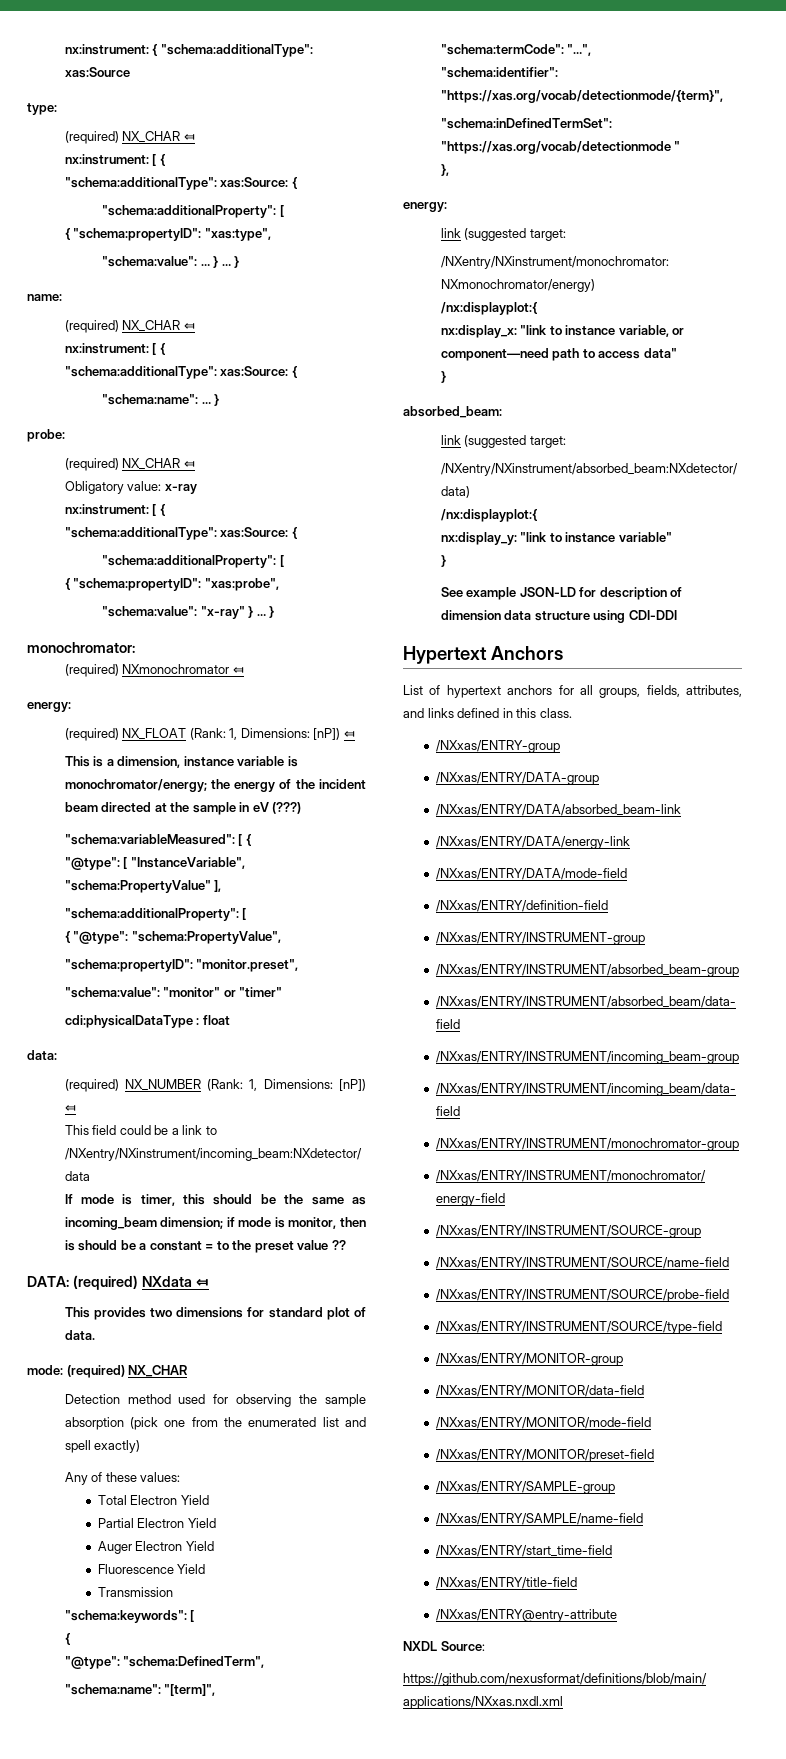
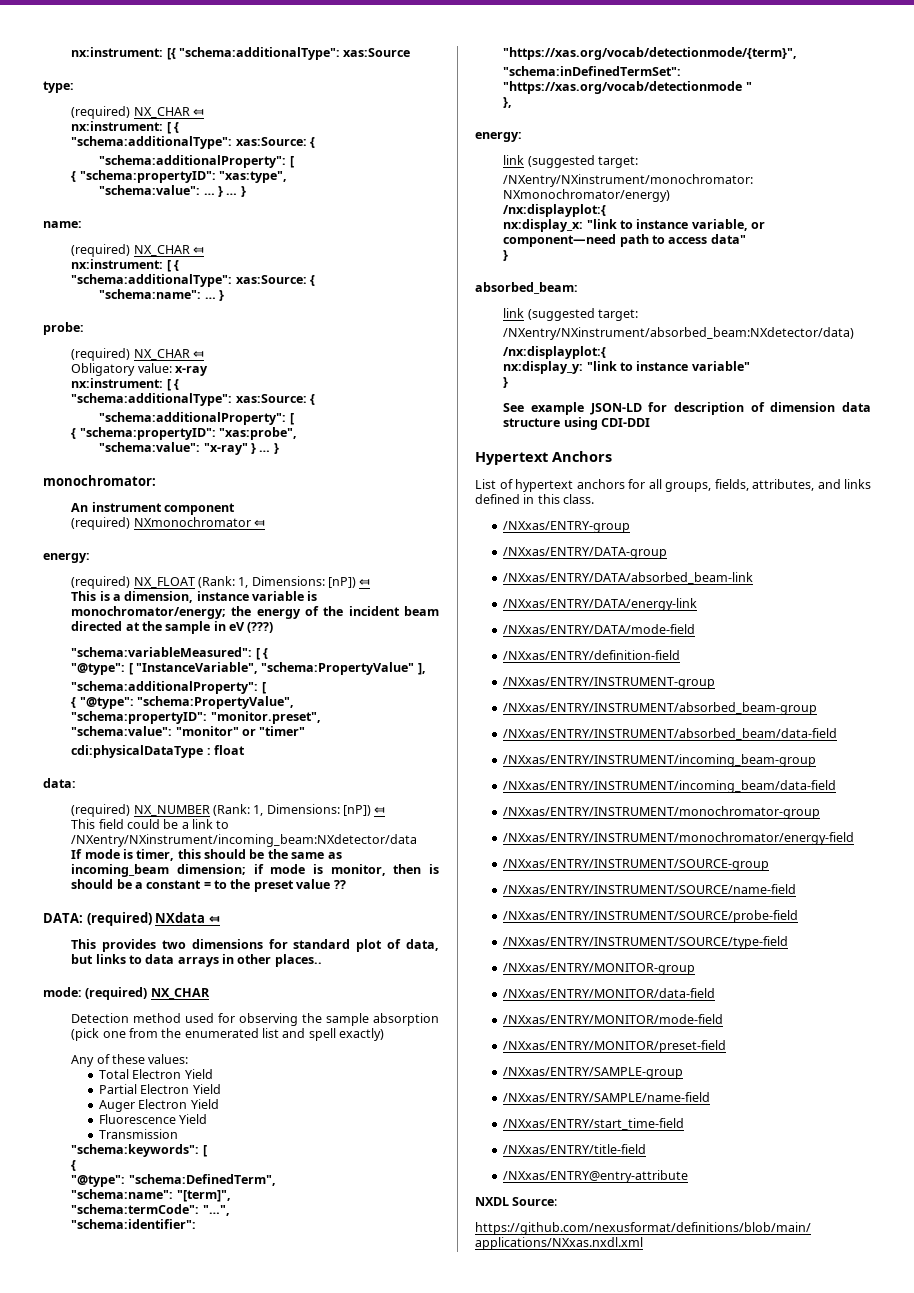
- nx:instrument: { "schema:additionalType": xas:Source
+ nx:instrument: [{ "schema:additionalType": xas:Source
+ An instrument component
- This provides two dimensions for standard plot of data.
+ This provides two dimensions for standard plot of data, but links to data arrays in other places..

